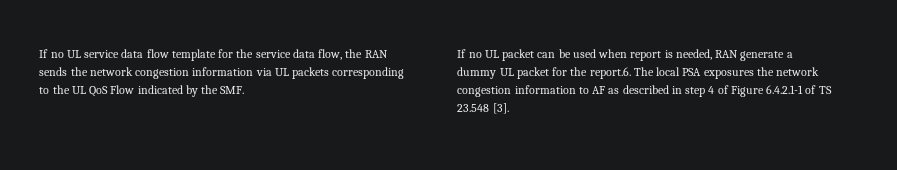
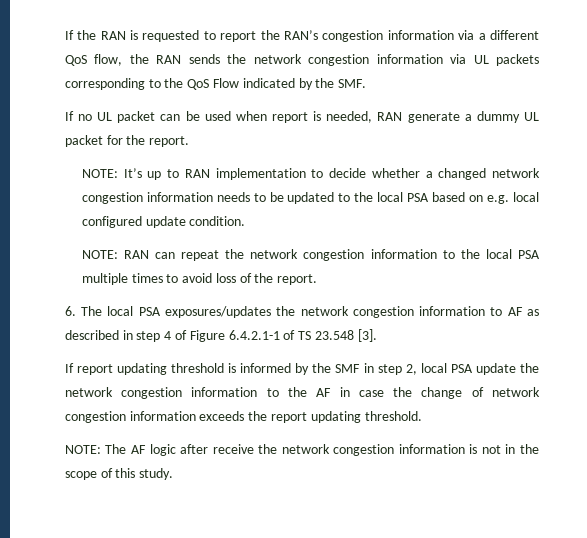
- If no UL service data flow template for the service data flow, the RAN sends the network congestion information via UL packets corresponding to the UL QoS Flow indicated by the SMF.
+ If the RAN is requested to report the RAN’s congestion information via a different QoS flow, the RAN sends the network congestion information via UL packets corresponding to the QoS Flow indicated by the SMF.
- If no UL packet can be used when report is needed, RAN generate a dummy UL packet for the report.6. The local PSA exposures the network congestion information to AF as described in step 4 of Figure 6.4.2.1-1 of TS 23.548 [3].
+ If no UL packet can be used when report is needed, RAN generate a dummy UL packet for the report.
+ NOTE: It’s up to RAN implementation to decide whether a changed network congestion information needs to be updated to the local PSA based on e.g. local configured update condition.
+ NOTE: RAN can repeat the network congestion information to the local PSA multiple times to avoid loss of the report.
+ 6. The local PSA exposures/updates the network congestion information to AF as described in step 4 of Figure 6.4.2.1-1 of TS 23.548 [3].
+ If report updating threshold is informed by the SMF in step 2, local PSA update the network congestion information to the AF in case the change of network congestion information exceeds the report updating threshold.
+ NOTE: The AF logic after receive the network congestion information is not in the scope of this study.

